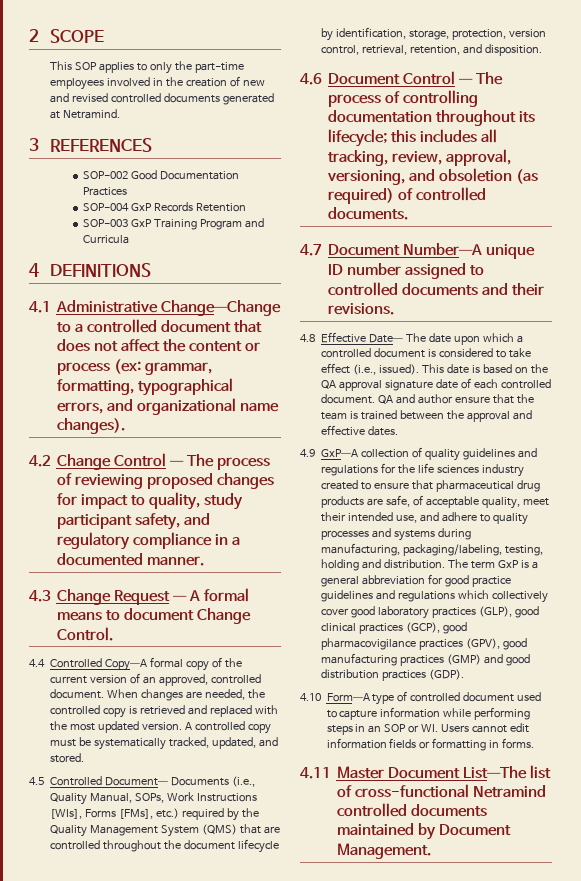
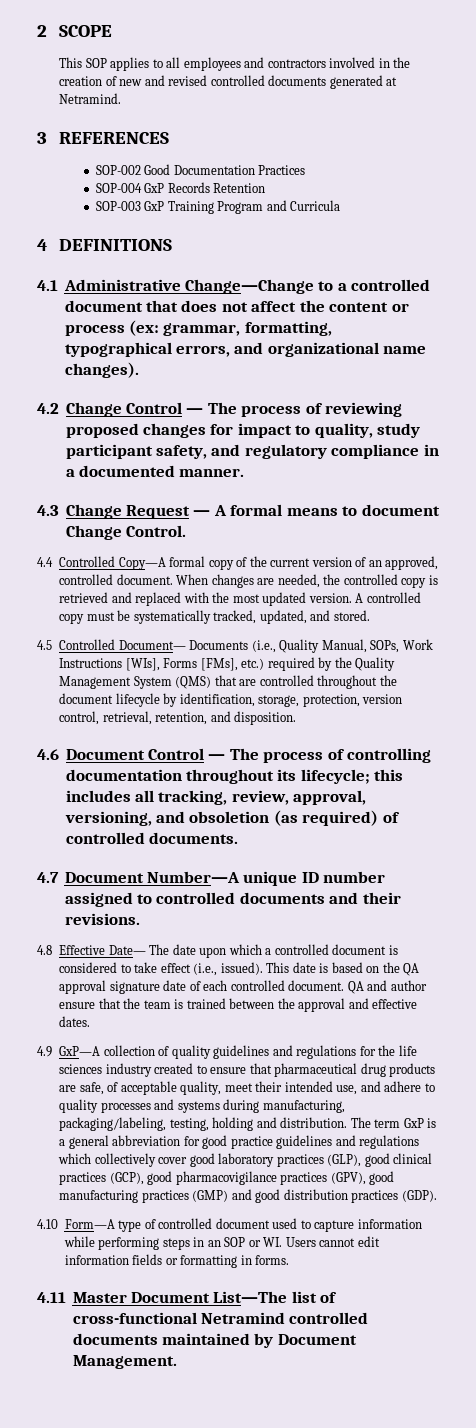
- This SOP applies to only the part-time employees involved in the creation of new and revised controlled documents generated at Netramind.
+ This SOP applies to all employees and contractors involved in the creation of new and revised controlled documents generated at Netramind.

